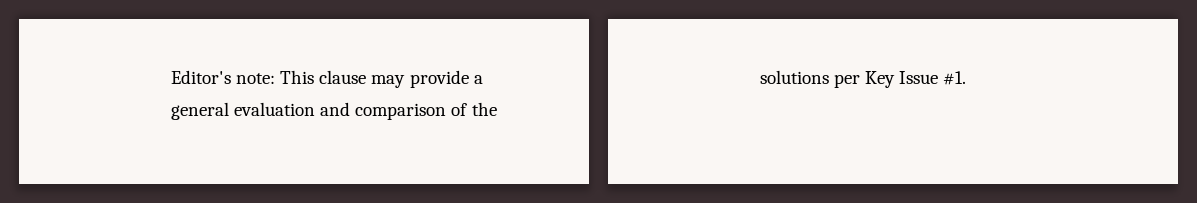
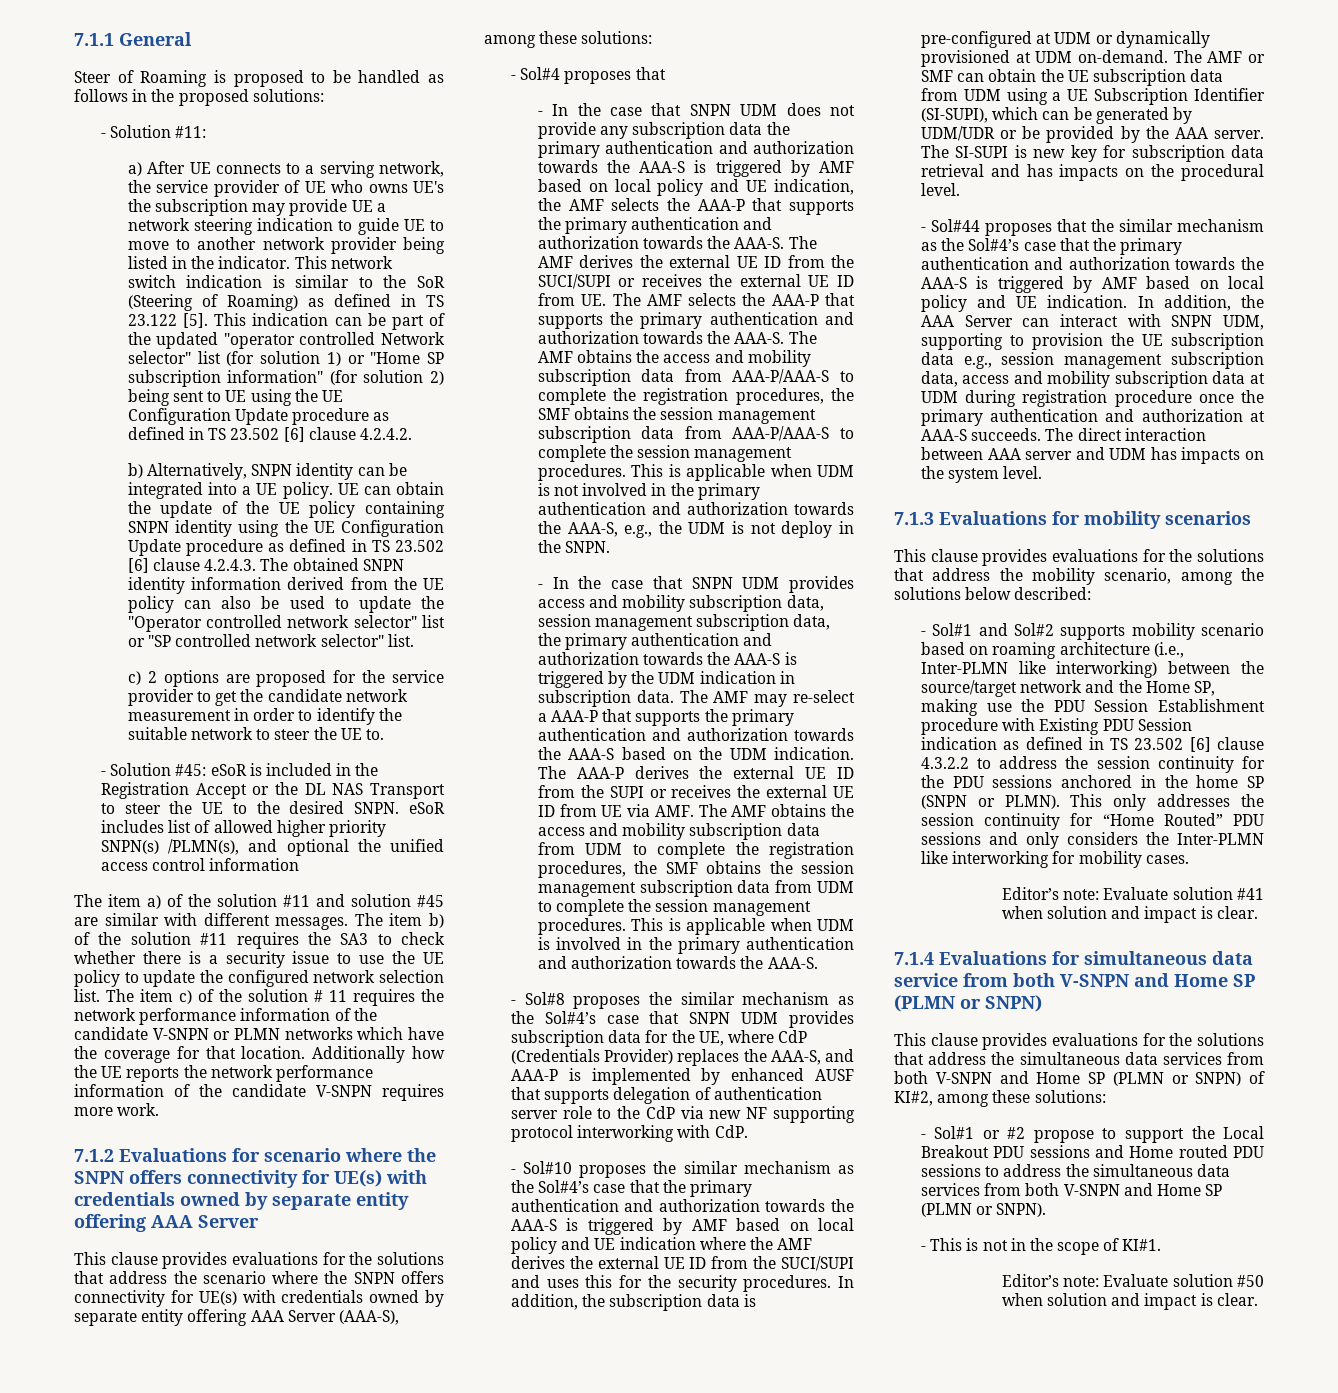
- Editor's note: This clause may provide a general evaluation and comparison of the solutions per Key Issue #1.
+ 7.1.1 General
+ Steer of Roaming is proposed to be handled as follows in the proposed solutions:
+ - Solution #11:
+ a) After UE connects to a serving network, the service provider of UE who owns UE's the subscription may provide UE a network steering indication to guide UE to move to another network provider being listed in the indicator. This network switch indication is similar to the SoR (Steering of Roaming) as defined in TS 23.122 [5]. This indication can be part of the updated "operator controlled Network selector" list (for solution 1) or "Home SP subscription information" (for solution 2) being sent to UE using the UE Configuration Update procedure as defined in TS 23.502 [6] clause 4.2.4.2.
+ b) Alternatively, SNPN identity can be integrated into a UE policy. UE can obtain the update of the UE policy containing SNPN identity using the UE Configuration Update procedure as defined in TS 23.502 [6] clause 4.2.4.3. The obtained SNPN identity information derived from the UE policy can also be used to update the "Operator controlled network selector" list or "SP controlled network selector" list.
+ c) 2 options are proposed for the service provider to get the candidate network measurement in order to identify the suitable network to steer the UE to.
+ - Solution #45: eSoR is included in the Registration Accept or the DL NAS Transport to steer the UE to the desired SNPN. eSoR includes list of allowed higher priority SNPN(s) /PLMN(s), and optional the unified access control information
+ The item a) of the solution #11 and solution #45 are similar with different messages. The item b) of the solution #11 requires the SA3 to check whether there is a security issue to use the UE policy to update the configured network selection list. The item c) of the solution # 11 requires the network performance information of the candidate V-SNPN or PLMN networks which have the coverage for that location. Additionally how the UE reports the network performance information of the candidate V-SNPN requires more work.
+ 7.1.2 Evaluations for scenario where the SNPN offers connectivity for UE(s) with credentials owned by separate entity offering AAA Server
+ This clause provides evaluations for the solutions that address the scenario where the SNPN offers connectivity for UE(s) with credentials owned by separate entity offering AAA Server (AAA-S), among these solutions:
+ - Sol#4 proposes that
+ - In the case that SNPN UDM does not provide any subscription data the primary authentication and authorization towards the AAA-S is triggered by AMF based on local policy and UE indication, the AMF selects the AAA-P that supports the primary authentication and authorization towards the AAA-S. The AMF derives the external UE ID from the SUCI/SUPI or receives the external UE ID from UE. The AMF selects the AAA-P that supports the primary authentication and authorization towards the AAA-S. The AMF obtains the access and mobility subscription data from AAA-P/AAA-S to complete the registration procedures, the SMF obtains the session management subscription data from AAA-P/AAA-S to complete the session management procedures. This is applicable when UDM is not involved in the primary authentication and authorization towards the AAA-S, e.g., the UDM is not deploy in the SNPN.
+ - In the case that SNPN UDM provides access and mobility subscription data, session management subscription data, the primary authentication and authorization towards the AAA-S is triggered by the UDM indication in subscription data. The AMF may re-select a AAA-P that supports the primary authentication and authorization towards the AAA-S based on the UDM indication. The AAA-P derives the external UE ID from the SUPI or receives the external UE ID from UE via AMF. The AMF obtains the access and mobility subscription data from UDM to complete the registration procedures, the SMF obtains the session management subscription data from UDM to complete the session management procedures. This is applicable when UDM is involved in the primary authentication and authorization towards the AAA-S.
+ - Sol#8 proposes the similar mechanism as the Sol#4’s case that SNPN UDM provides subscription data for the UE, where CdP (Credentials Provider) replaces the AAA-S, and AAA-P is implemented by enhanced AUSF that supports delegation of authentication server role to the CdP via new NF supporting protocol interworking with CdP.
+ - Sol#10 proposes the similar mechanism as the Sol#4’s case that the primary authentication and authorization towards the AAA-S is triggered by AMF based on local policy and UE indication where the AMF derives the external UE ID from the SUCI/SUPI and uses this for the security procedures. In addition, the subscription data is pre-configured at UDM or dynamically provisioned at UDM on-demand. The AMF or SMF can obtain the UE subscription data from UDM using a UE Subscription Identifier (SI-SUPI), which can be generated by UDM/UDR or be provided by the AAA server. The SI-SUPI is new key for subscription data retrieval and has impacts on the procedural level.
+ - Sol#44 proposes that the similar mechanism as the Sol#4’s case that the primary authentication and authorization towards the AAA-S is triggered by AMF based on local policy and UE indication. In addition, the AAA Server can interact with SNPN UDM, supporting to provision the UE subscription data e.g., session management subscription data, access and mobility subscription data at UDM during registration procedure once the primary authentication and authorization at AAA-S succeeds. The direct interaction between AAA server and UDM has impacts on the system level.
+ 7.1.3 Evaluations for mobility scenarios
+ This clause provides evaluations for the solutions that address the mobility scenario, among the solutions below described:
+ - Sol#1 and Sol#2 supports mobility scenario based on roaming architecture (i.e., Inter-PLMN like interworking) between the source/target network and the Home SP, making use the PDU Session Establishment procedure with Existing PDU Session indication as defined in TS 23.502 [6] clause 4.3.2.2 to address the session continuity for the PDU sessions anchored in the home SP (SNPN or PLMN). This only addresses the session continuity for “Home Routed” PDU sessions and only considers the Inter-PLMN like interworking for mobility cases.
+ Editor’s note: Evaluate solution #41 when solution and impact is clear.
+ 7.1.4 Evaluations for simultaneous data service from both V-SNPN and Home SP (PLMN or SNPN)
+ This clause provides evaluations for the solutions that address the simultaneous data services from both V-SNPN and Home SP (PLMN or SNPN) of KI#2, among these solutions:
+ - Sol#1 or #2 propose to support the Local Breakout PDU sessions and Home routed PDU sessions to address the simultaneous data services from both V-SNPN and Home SP (PLMN or SNPN).
+ - This is not in the scope of KI#1.
+ Editor’s note: Evaluate solution #50 when solution and impact is clear.

